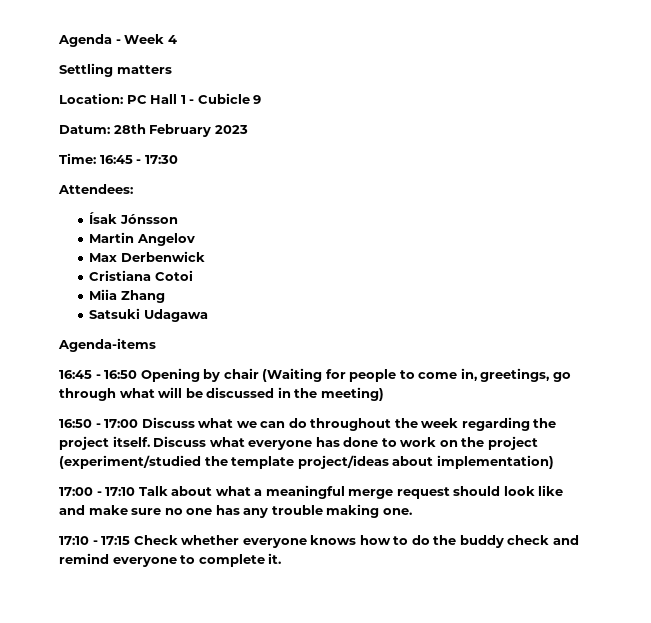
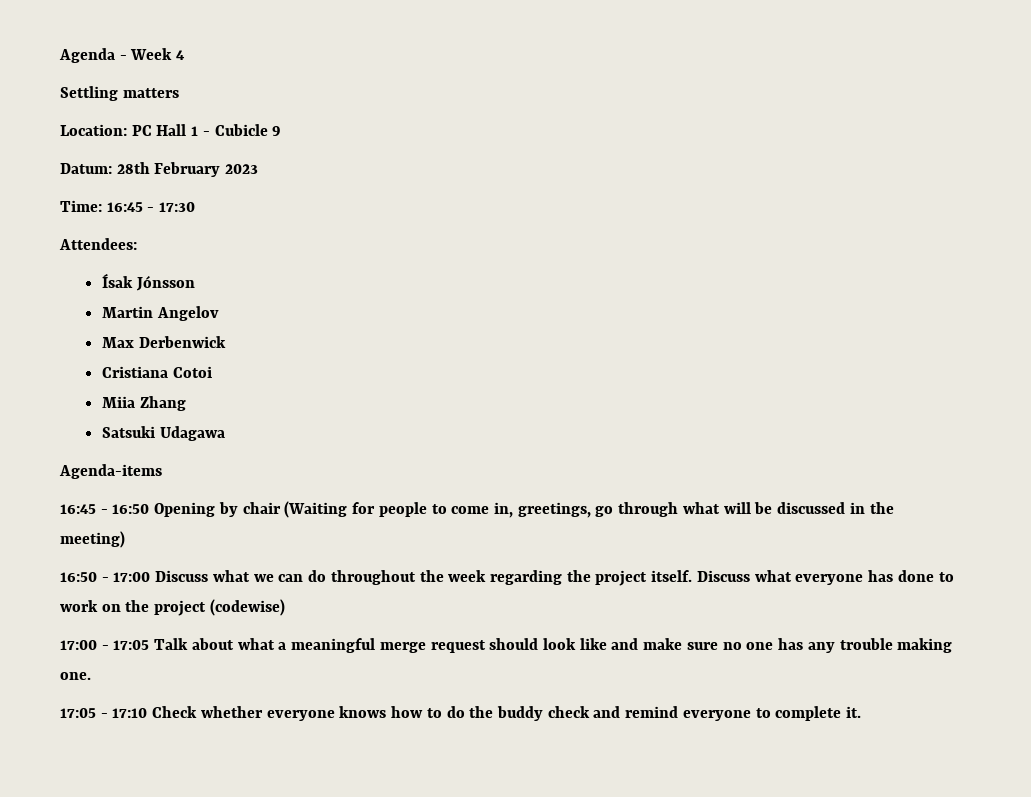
- Discuss what everyone has done to work on the project (experiment/studied the template project/ideas about implementation)
+ Discuss what everyone has done to work on the project (codewise)
- 17:00 - 17:10 Talk about what a meaningful merge request should look like and make sure no one has any trouble making one.
+ 17:00 - 17:05 Talk about what a meaningful merge request should look like and make sure no one has any trouble making one.
- 17:10 - 17:15 Check whether everyone knows how to do the buddy check and remind everyone to complete it.
+ 17:05 - 17:10 Check whether everyone knows how to do the buddy check and remind everyone to complete it.

